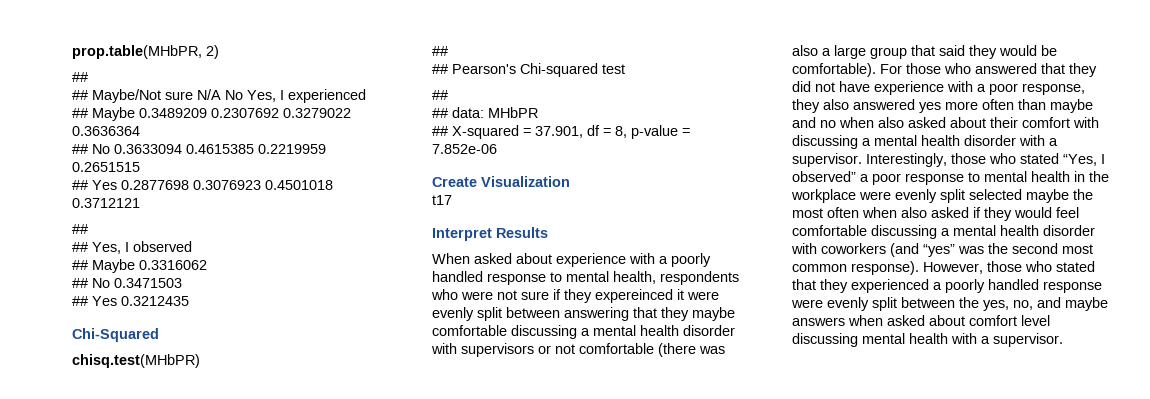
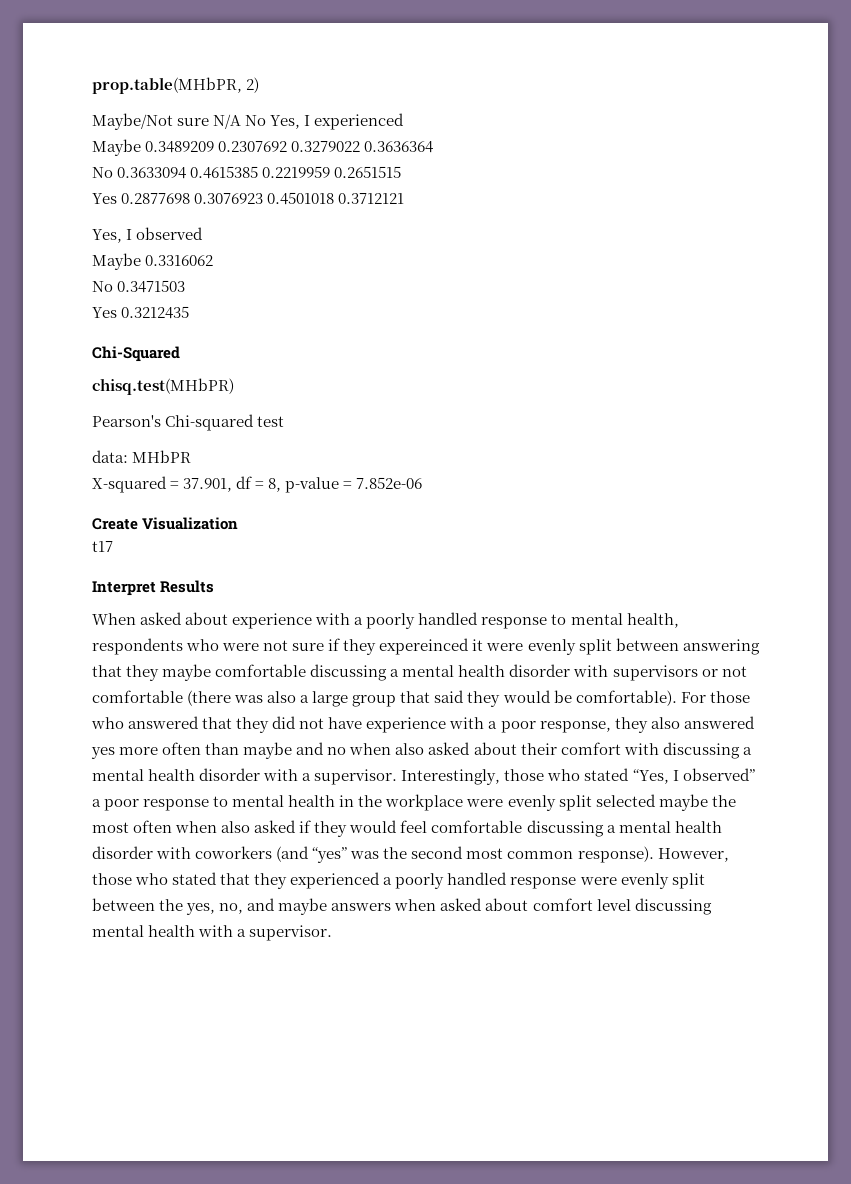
  prop.table(MHbPR, 2)
- ##
- ## Maybe/Not sure N/A No Yes, I experienced
+ Maybe/Not sure N/A No Yes, I experienced
- ## Maybe 0.3489209 0.2307692 0.3279022 0.3636364
+ Maybe 0.3489209 0.2307692 0.3279022 0.3636364
- ## No 0.3633094 0.4615385 0.2219959 0.2651515
+ No 0.3633094 0.4615385 0.2219959 0.2651515
- ## Yes 0.2877698 0.3076923 0.4501018 0.3712121
- ##
- ## Yes, I observed
+ Yes 0.2877698 0.3076923 0.4501018 0.3712121
+ Yes, I observed
- ## Maybe 0.3316062
+ Maybe 0.3316062
- ## No 0.3471503
+ No 0.3471503
- ## Yes 0.3212435
+ Yes 0.3212435
  chisq.test(MHbPR)
- ##
- ## Pearson's Chi-squared test
- ##
- ## data: MHbPR
+ Pearson's Chi-squared test
+ data: MHbPR
- ## X-squared = 37.901, df = 8, p-value = 7.852e-06
+ X-squared = 37.901, df = 8, p-value = 7.852e-06

